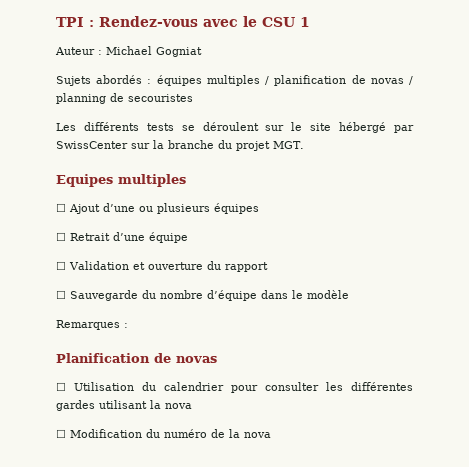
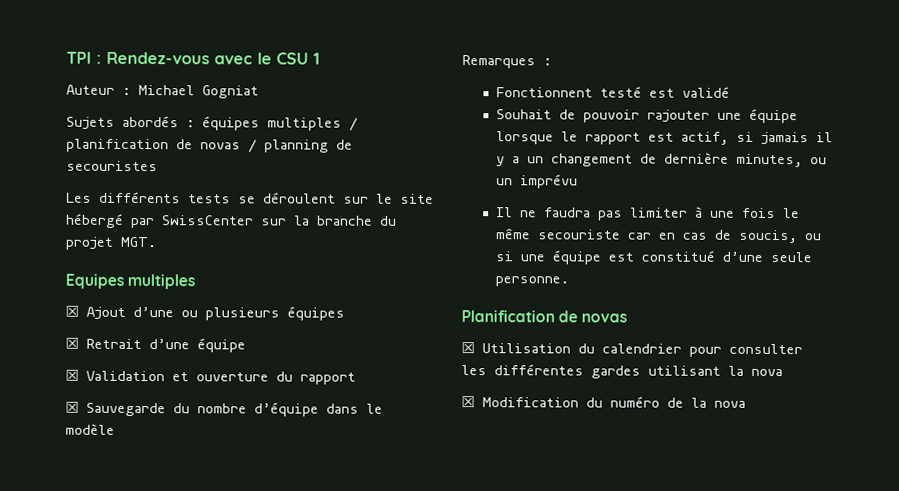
- ☐ Ajout d’une ou plusieurs équipes
+ ☒ Ajout d’une ou plusieurs équipes
- ☐ Retrait d’une équipe
+ ☒ Retrait d’une équipe
- ☐ Validation et ouverture du rapport
+ ☒ Validation et ouverture du rapport
- ☐ Sauvegarde du nombre d’équipe dans le modèle
+ ☒ Sauvegarde du nombre d’équipe dans le modèle
+ Fonctionnent testé est validé
+ Souhait de pouvoir rajouter une équipe lorsque le rapport est actif, si jamais il y a un changement de dernière minutes, ou un imprévu
+ Il ne faudra pas limiter à une fois le même secouriste car en cas de soucis, ou si une équipe est constitué d’une seule personne.
- ☐ Utilisation du calendrier pour consulter les différentes gardes utilisant la nova
+ ☒ Utilisation du calendrier pour consulter les différentes gardes utilisant la nova
- ☐ Modification du numéro de la nova
+ ☒ Modification du numéro de la nova

